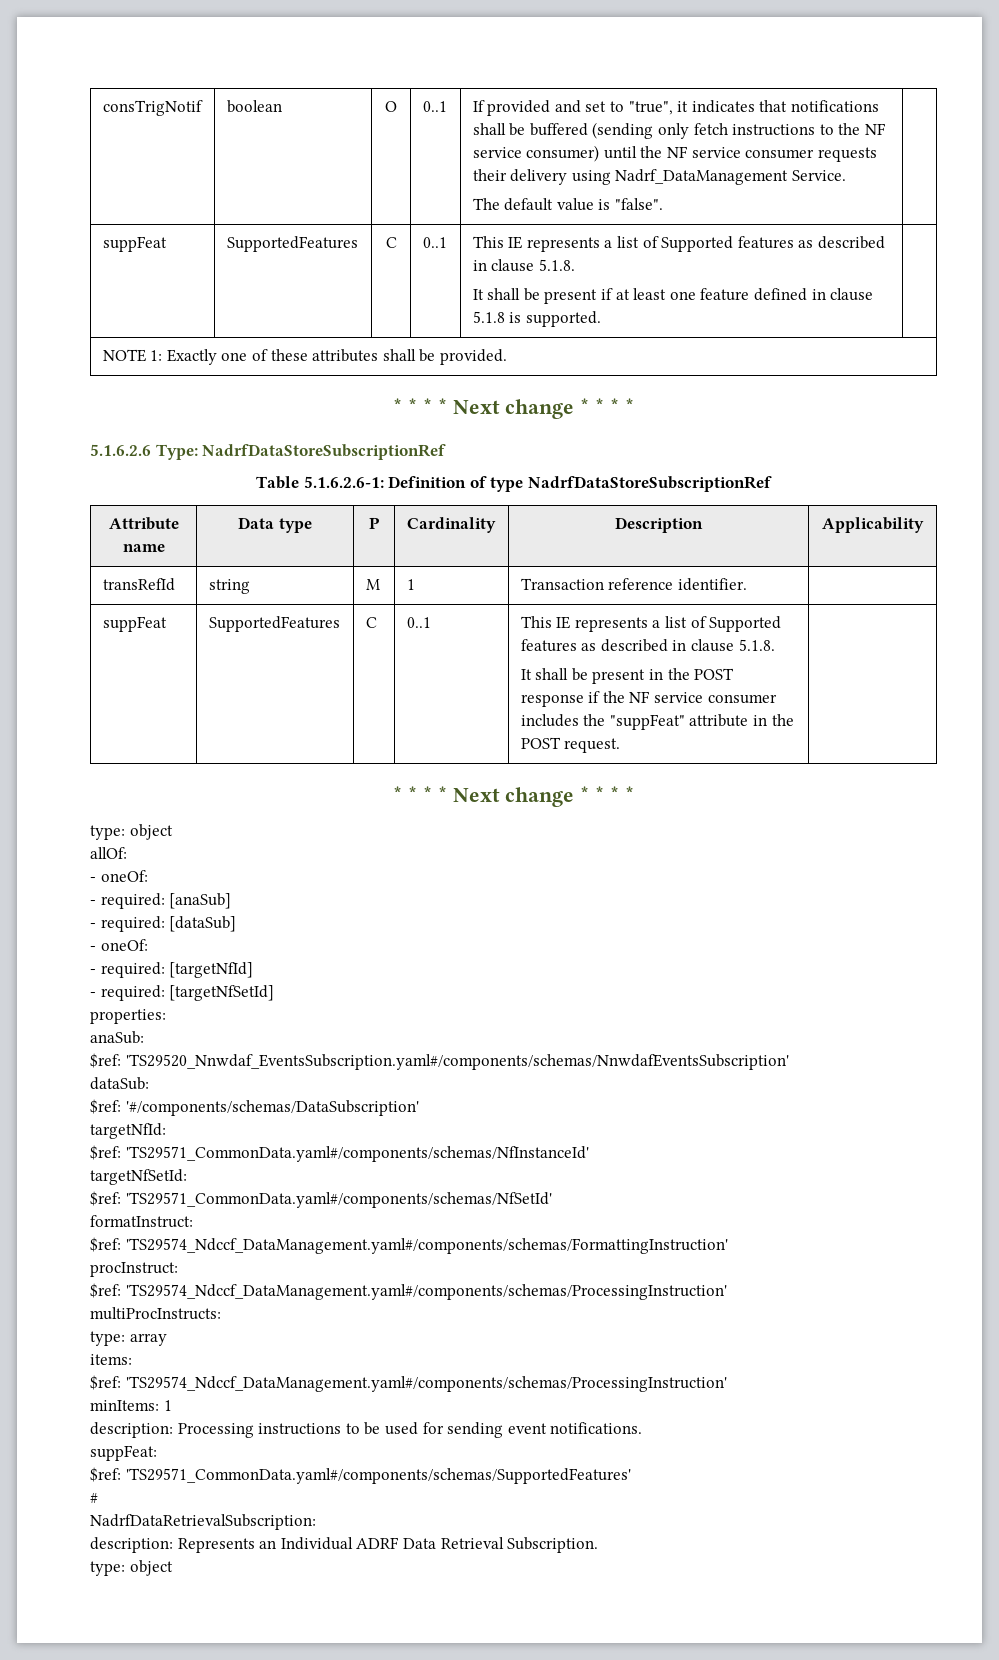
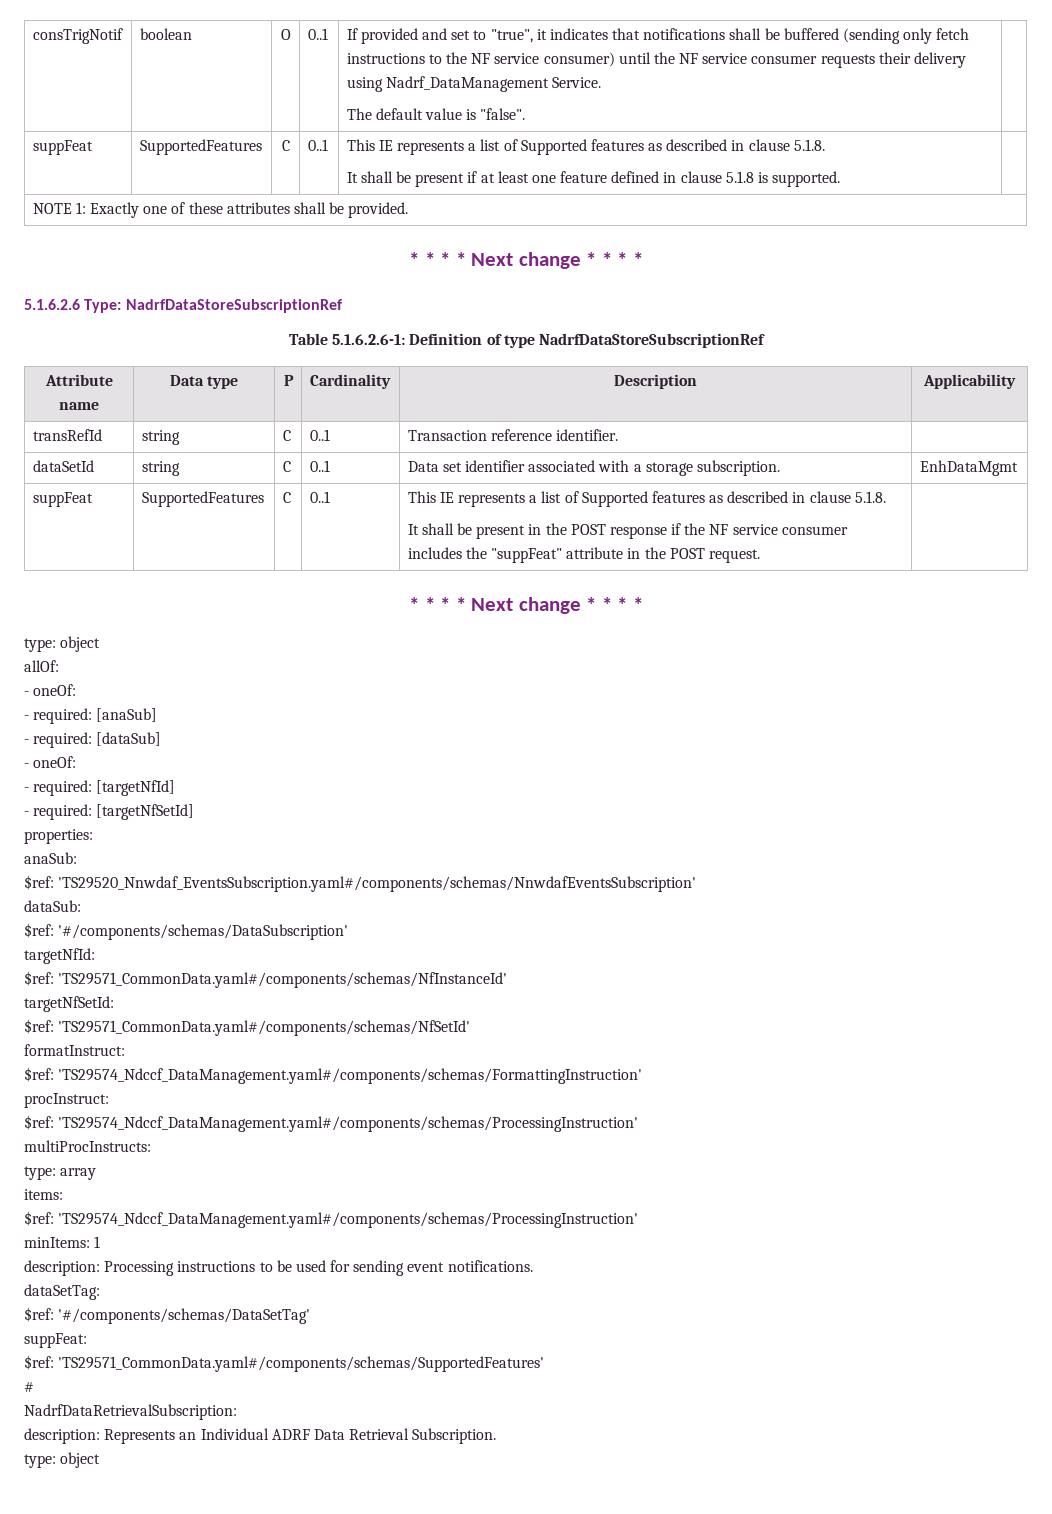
- transRefId | string | M | 1 | Transaction reference identifier. |
+ transRefId | string | C | 0..1 | Transaction reference identifier. |
+ dataSetId | string | C | 0..1 | Data set identifier associated with a storage subscription. | EnhDataMgmt
+ dataSetTag:
+ $ref: '#/components/schemas/DataSetTag'

